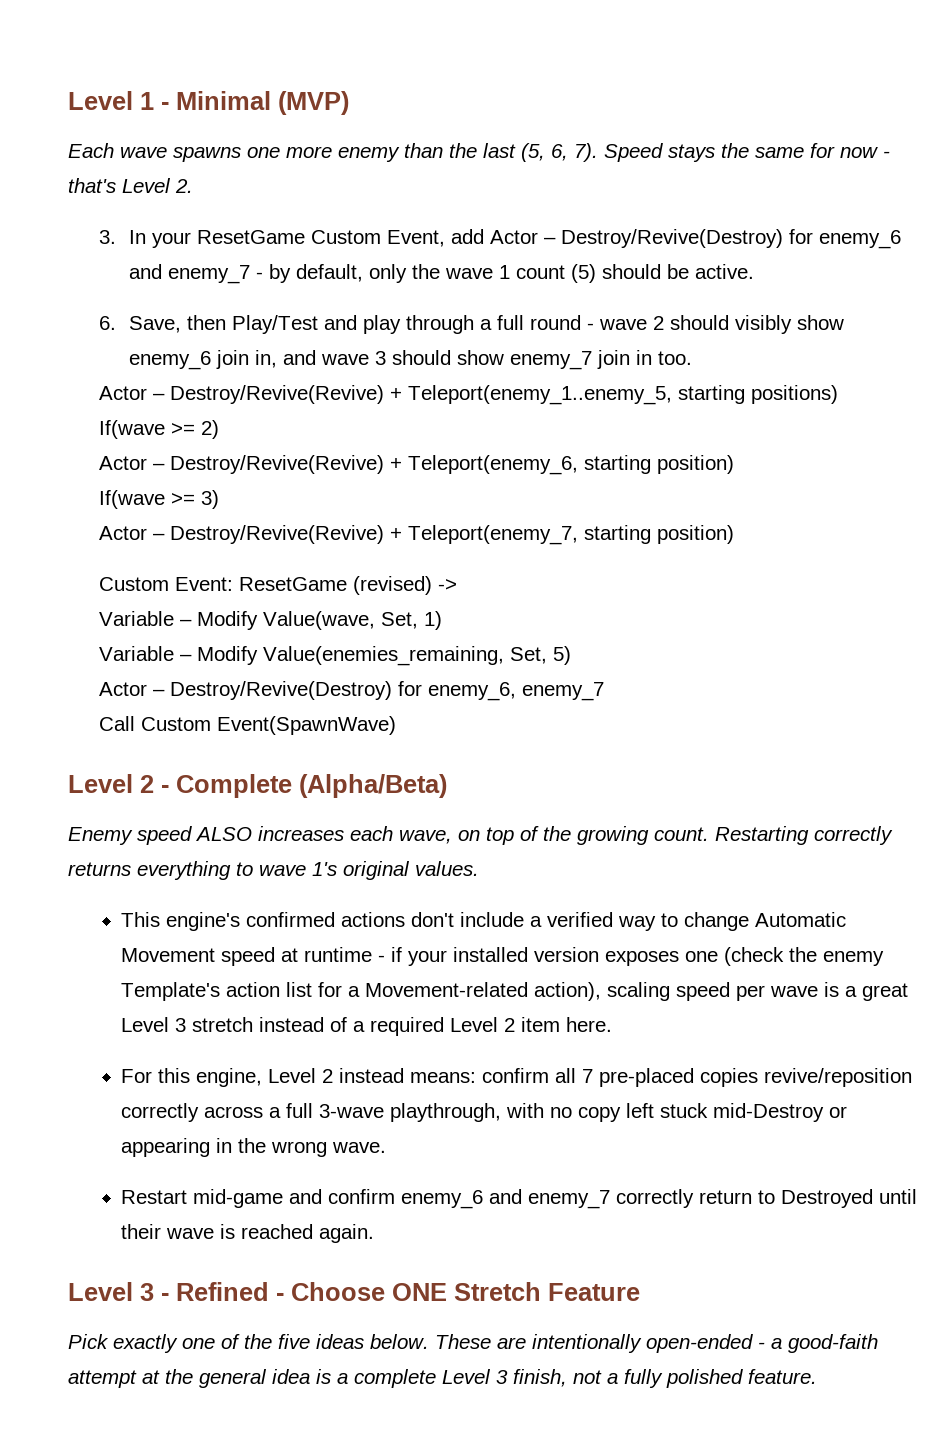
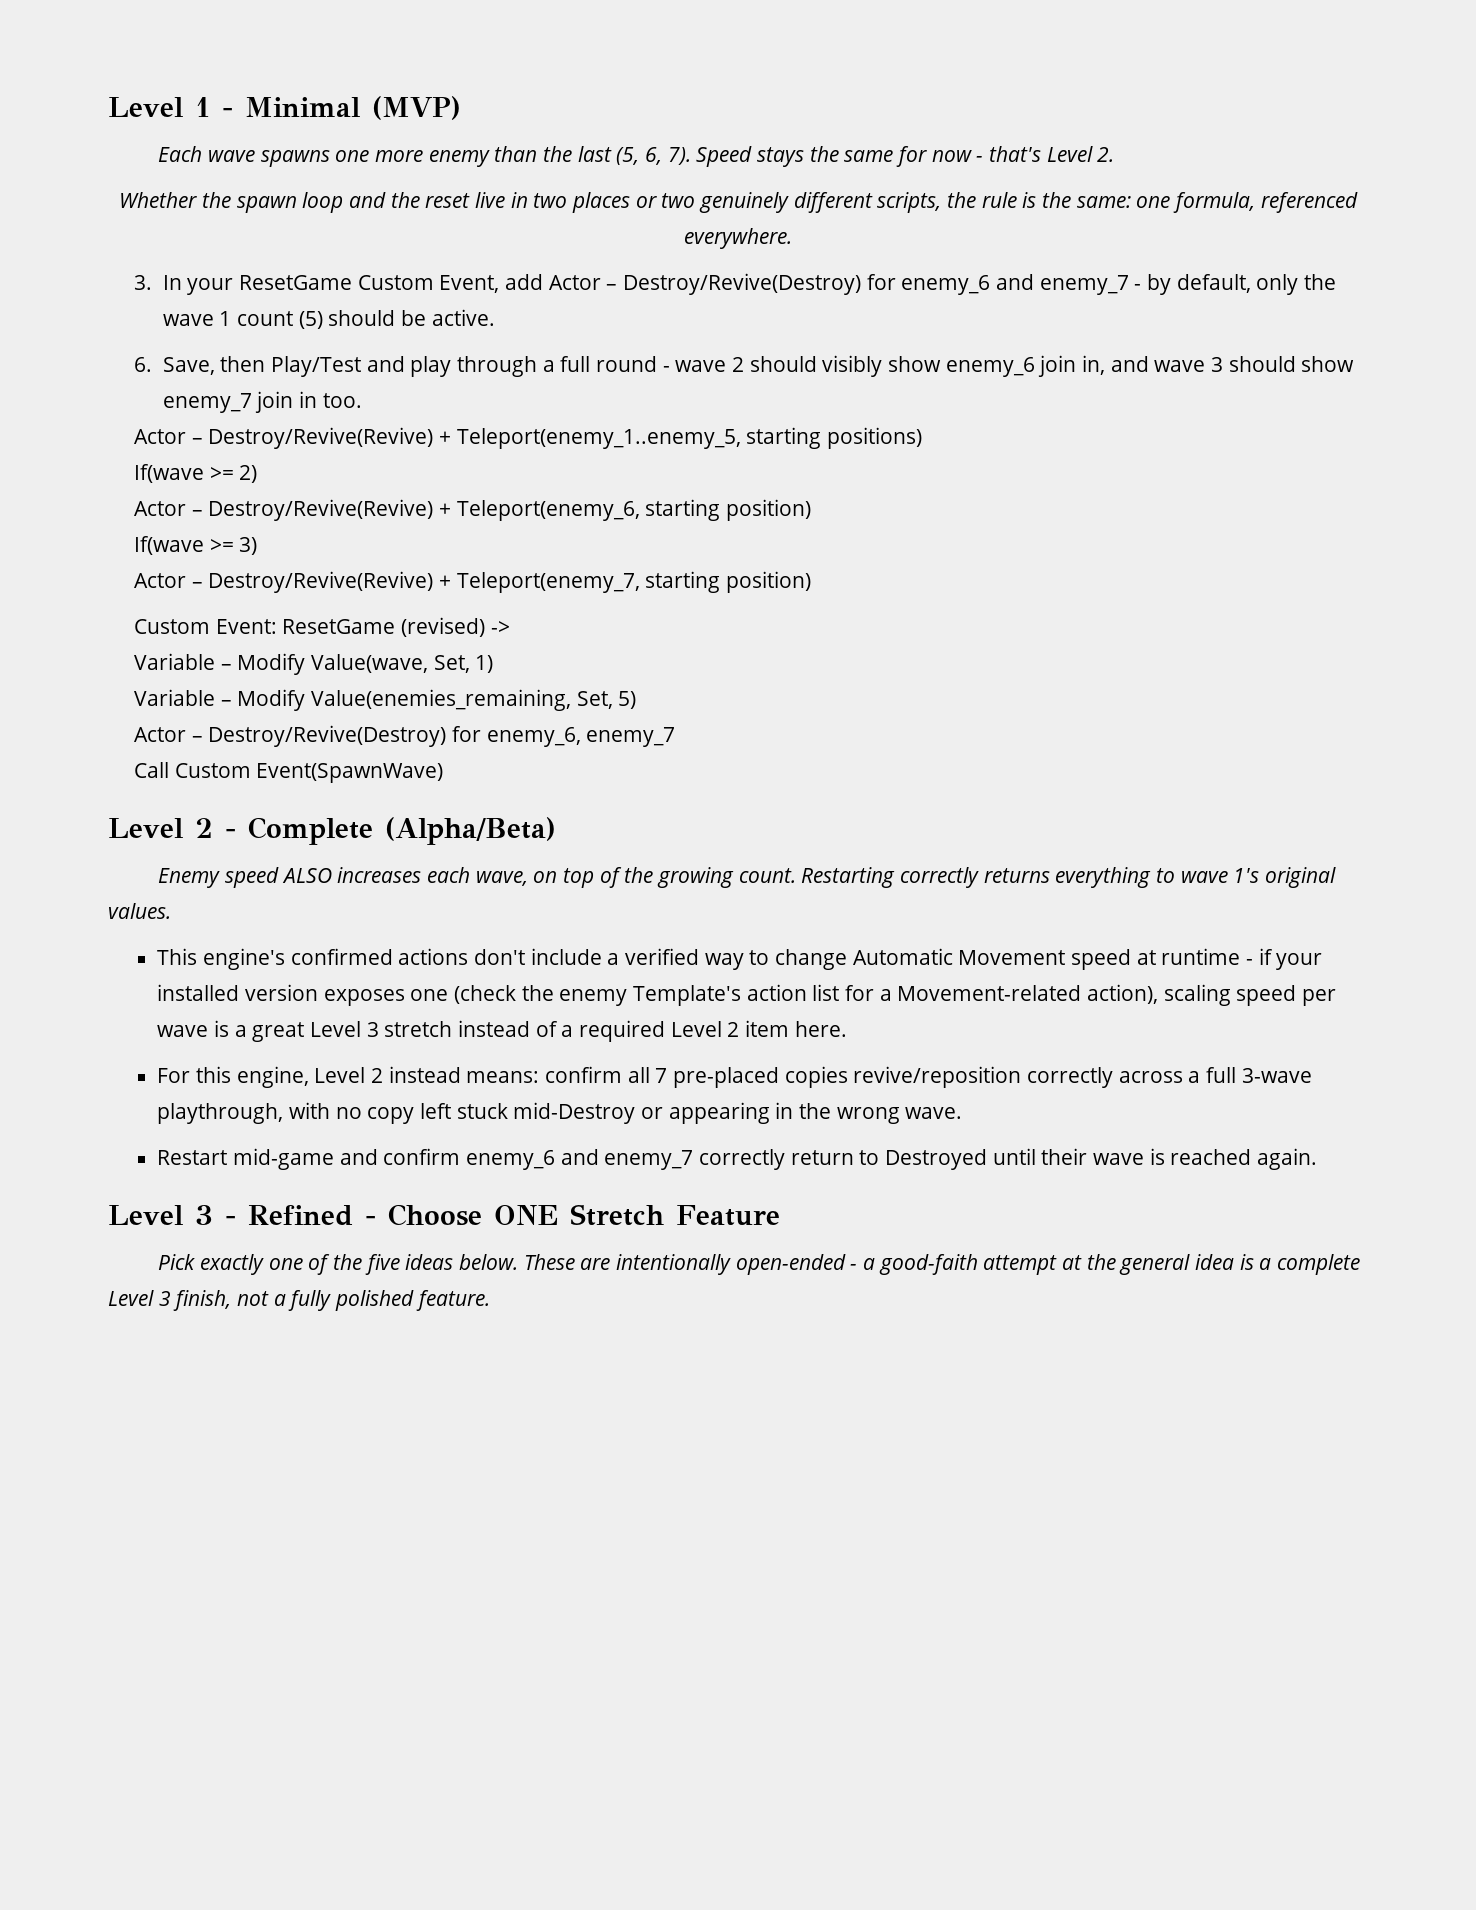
+ Whether the spawn loop and the reset live in two places or two genuinely different scripts, the rule is the same: one formula, referenced everywhere.

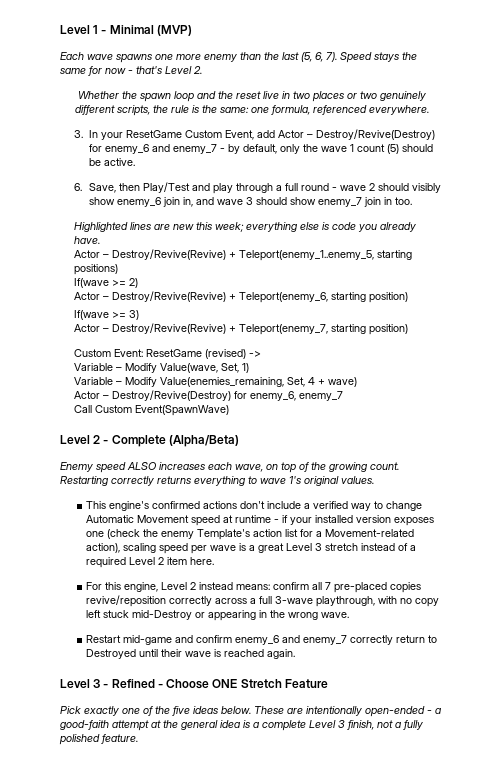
+ Highlighted lines are new this week; everything else is code you already have.
- Variable – Modify Value(enemies_remaining, Set, 5)
+ Variable – Modify Value(enemies_remaining, Set, 4 + wave)

